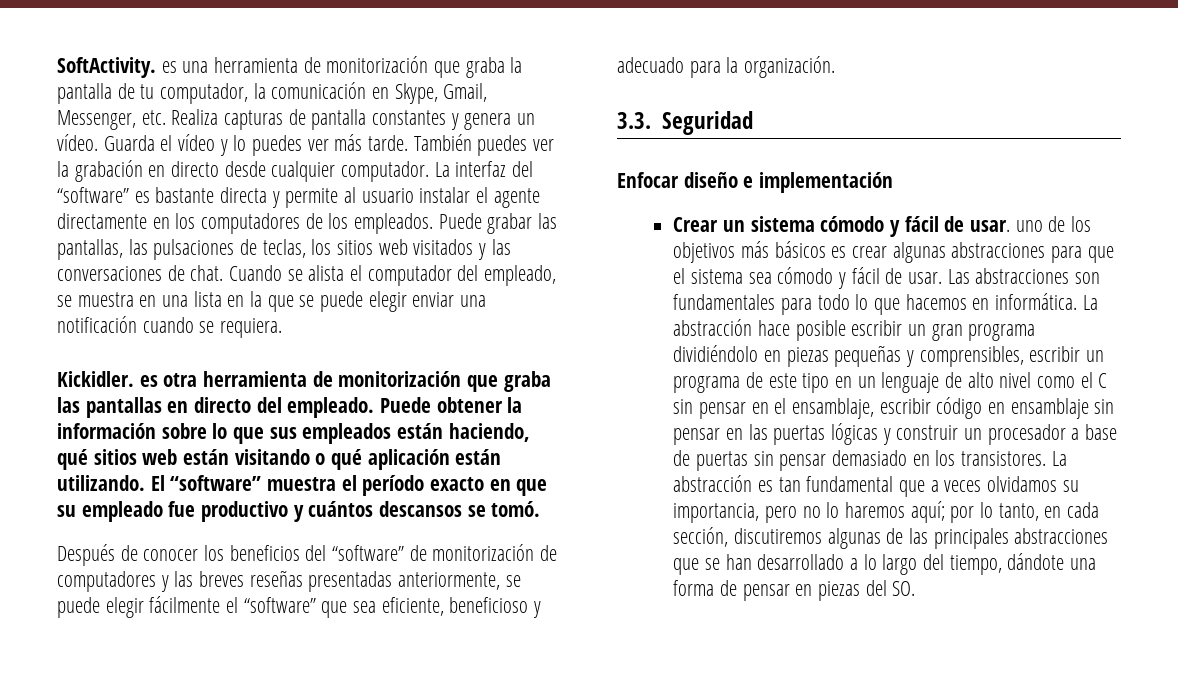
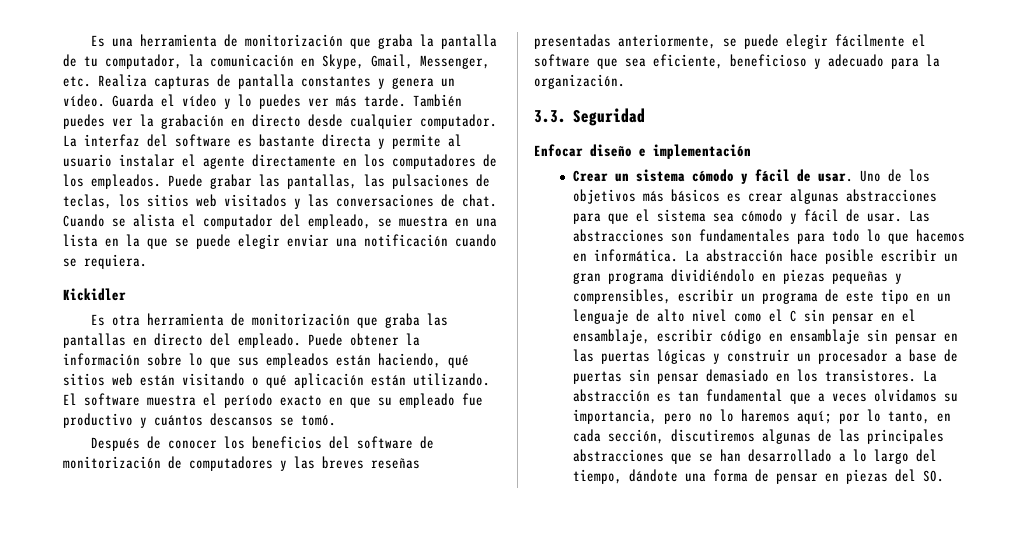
- SoftActivity. es una herramienta de monitorización que graba la pantalla de tu computador, la comunicación en Skype, Gmail, Messenger, etc. Realiza capturas de pantalla constantes y genera un vídeo.
+ Es una herramienta de monitorización que graba la pantalla de tu computador, la comunicación en Skype, Gmail, Messenger, etc. Realiza capturas de pantalla constantes y genera un vídeo.
- La interfaz del “software” es bastante directa y permite al usuario instalar el agente directamente en los computadores de los empleados.
+ La interfaz del software es bastante directa y permite al usuario instalar el agente directamente en los computadores de los empleados.
- Kickidler. es otra herramienta de monitorización que graba las pantallas en directo del empleado.
+ Kickidler
+ Es otra herramienta de monitorización que graba las pantallas en directo del empleado.
- El “software” muestra el período exacto en que su empleado fue productivo y cuántos descansos se tomó.
+ El software muestra el período exacto en que su empleado fue productivo y cuántos descansos se tomó.
- Después de conocer los beneficios del “software” de monitorización de computadores y las breves reseñas presentadas anteriormente, se puede elegir fácilmente el “software” que sea eficiente, beneficioso y adecuado para la organización.
+ Después de conocer los beneficios del software de monitorización de computadores y las breves reseñas presentadas anteriormente, se puede elegir fácilmente el software que sea eficiente, beneficioso y adecuado para la organización.
- Crear un sistema cómodo y fácil de usar. uno de los objetivos más básicos es crear algunas abstracciones para que el sistema sea cómodo y fácil de usar.
+ Crear un sistema cómodo y fácil de usar. Uno de los objetivos más básicos es crear algunas abstracciones para que el sistema sea cómodo y fácil de usar.

